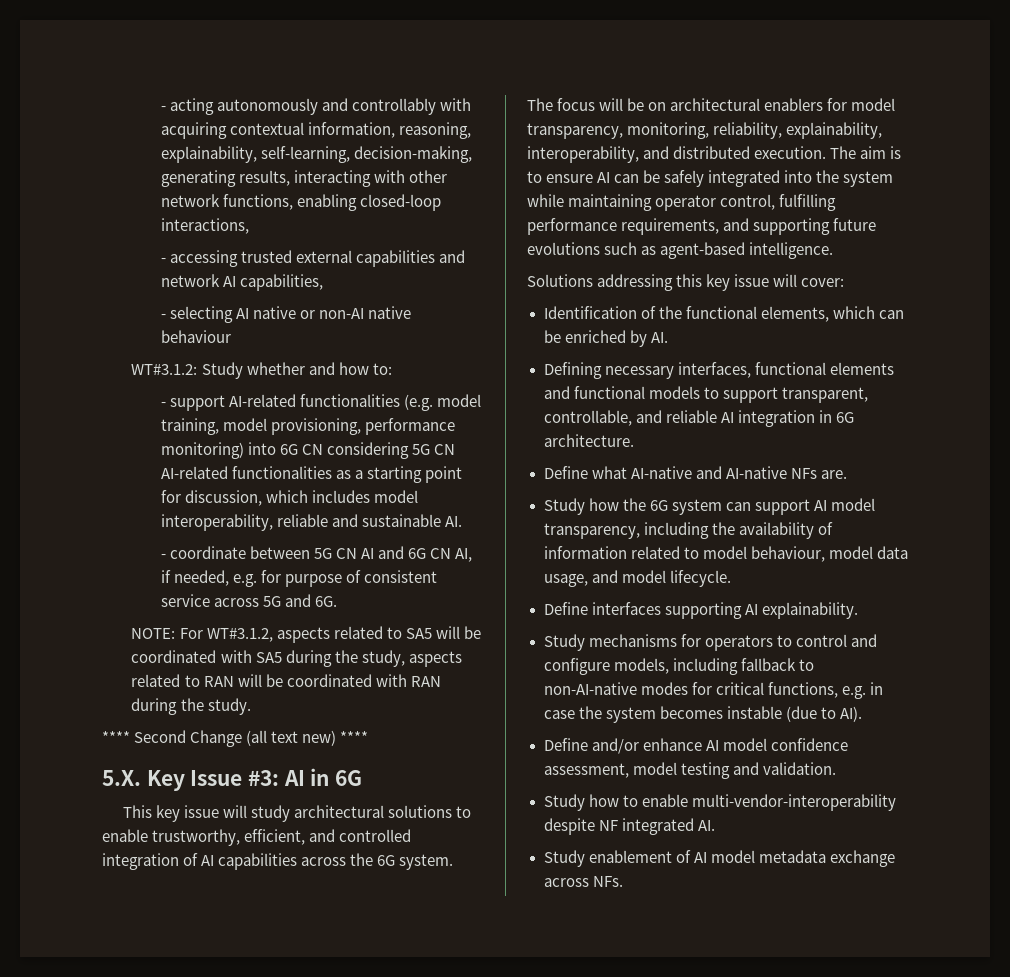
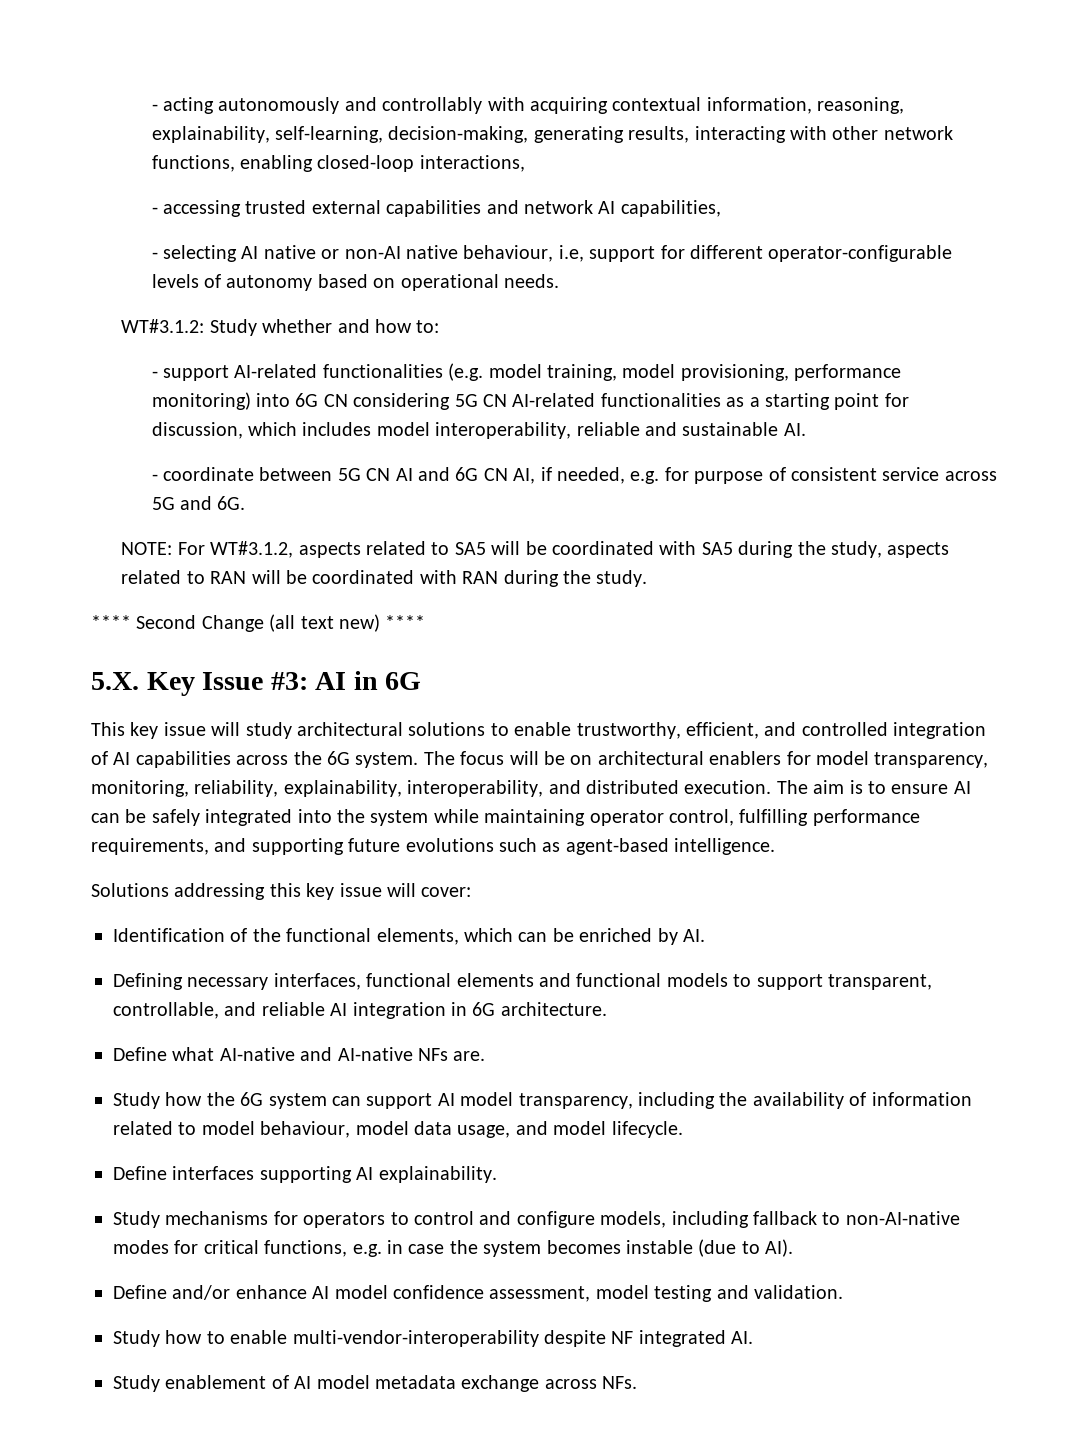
- - selecting AI native or non-AI native behaviour
+ - selecting AI native or non-AI native behaviour, i.e, support for different operator-configurable levels of autonomy based on operational needs.

